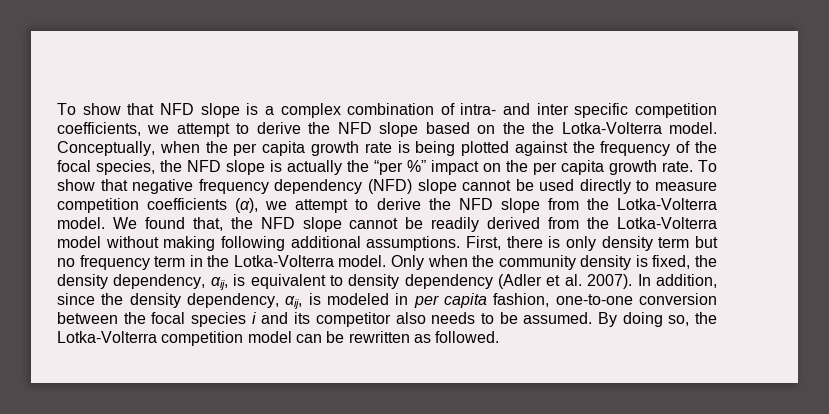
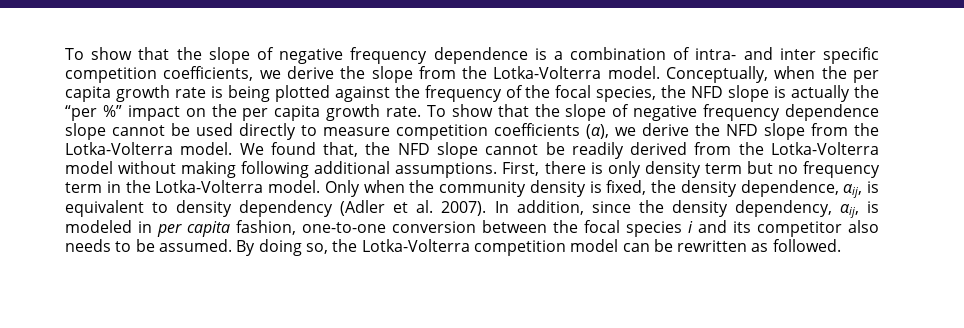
- To show that NFD slope is a complex combination of intra- and inter specific competition coefficients, we attempt to derive the NFD slope based on the the Lotka-Volterra model.
+ To show that the slope of negative frequency dependence is a combination of intra- and inter specific competition coefficients, we derive the slope from the Lotka-Volterra model.
- To show that negative frequency dependency (NFD) slope cannot be used directly to measure competition coefficients (α), we attempt to derive the NFD slope from the Lotka-Volterra model.
+ To show that the slope of negative frequency dependence slope cannot be used directly to measure competition coefficients (α), we derive the NFD slope from the Lotka-Volterra model.
- Only when the community density is fixed, the density dependency, αij, is equivalent to density dependency (Adler et al. 2007).
+ Only when the community density is fixed, the density dependence, αij, is equivalent to density dependency (Adler et al. 2007).

